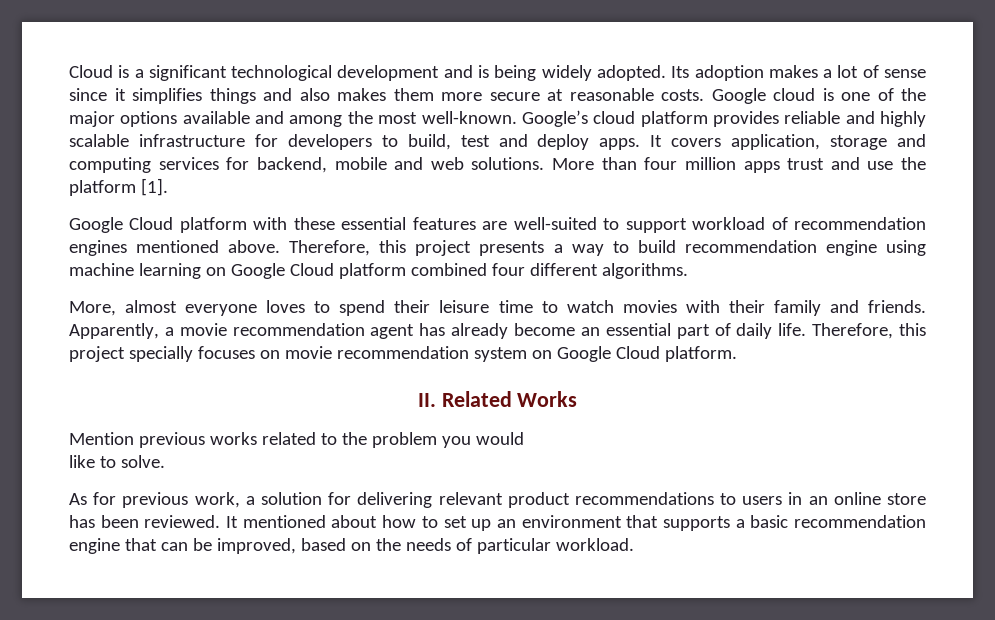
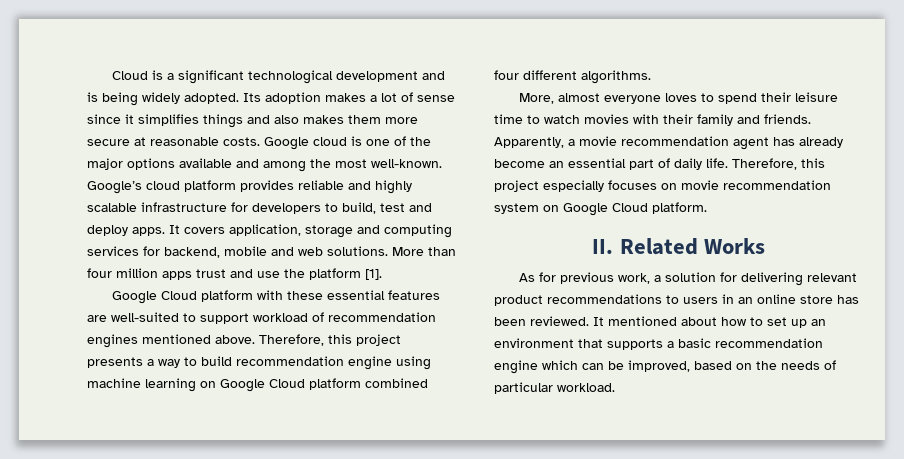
- Therefore, this project specially focuses on movie recommendation system on Google Cloud platform.
+ Therefore, this project especially focuses on movie recommendation system on Google Cloud platform.
- Mention previous works related to the problem you would
- like to solve.
- It mentioned about how to set up an environment that supports a basic recommendation engine that can be improved, based on the needs of particular workload.
+ It mentioned about how to set up an environment that supports a basic recommendation engine which can be improved, based on the needs of particular workload.

